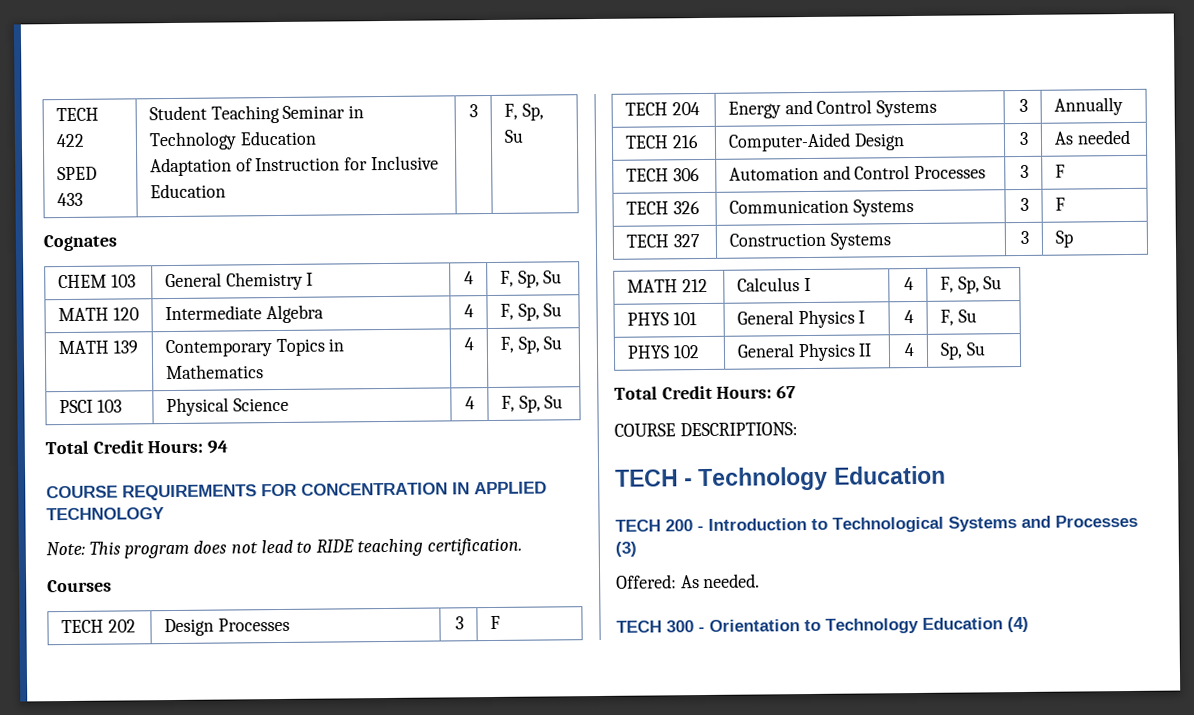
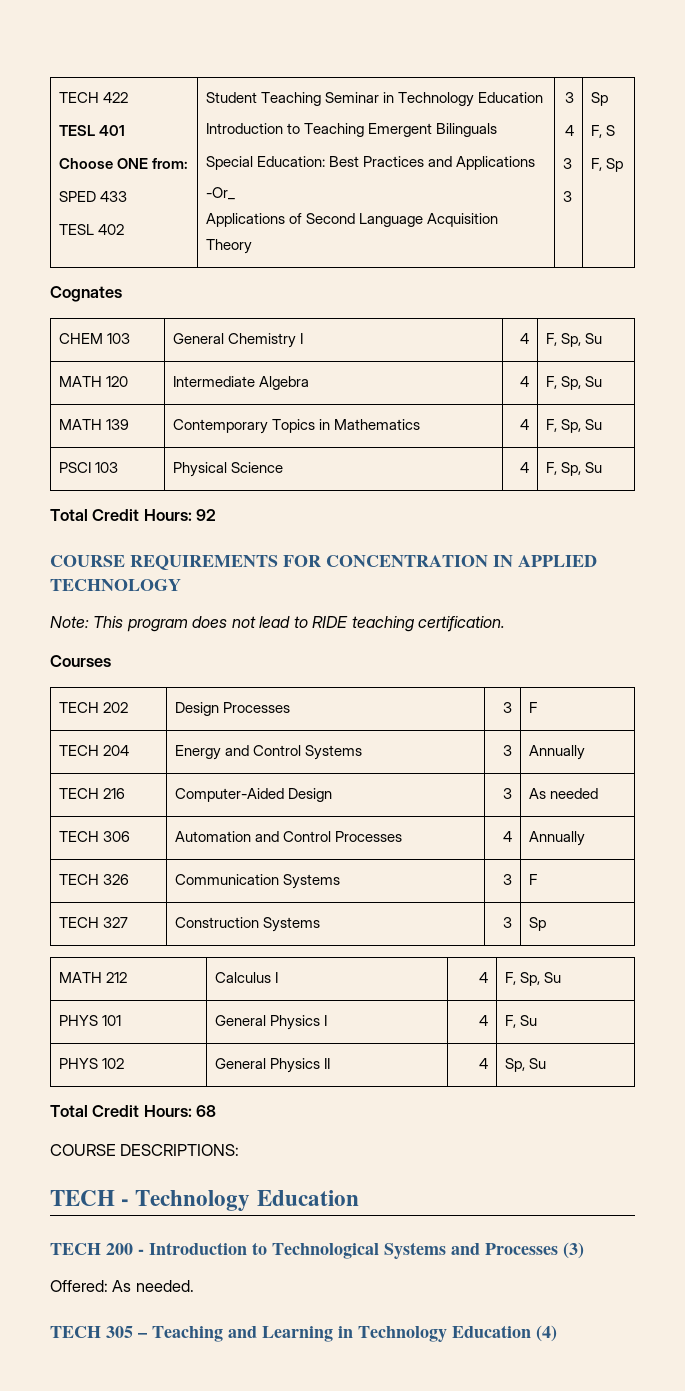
+ TESL 401
+ Choose ONE from:
+ TESL 402
- Adaptation of Instruction for Inclusive Education | 3 | F, Sp, Su
+ Introduction to Teaching Emergent Bilinguals
+ Special Education: Best Practices and Applications
+ -Or_
+ Applications of Second Language Acquisition Theory | 3
+ 4
+ 3
+ 3 | Sp
+ F, S
+ F, Sp
- Total Credit Hours: 94
+ Total Credit Hours: 92
- TECH 306 | Automation and Control Processes | 3 | F
+ TECH 306 | Automation and Control Processes | 4 | Annually
- Total Credit Hours: 67
+ Total Credit Hours: 68
- TECH 300 - Orientation to Technology Education (4)
+ TECH 305 – Teaching and Learning in Technology Education (4)

